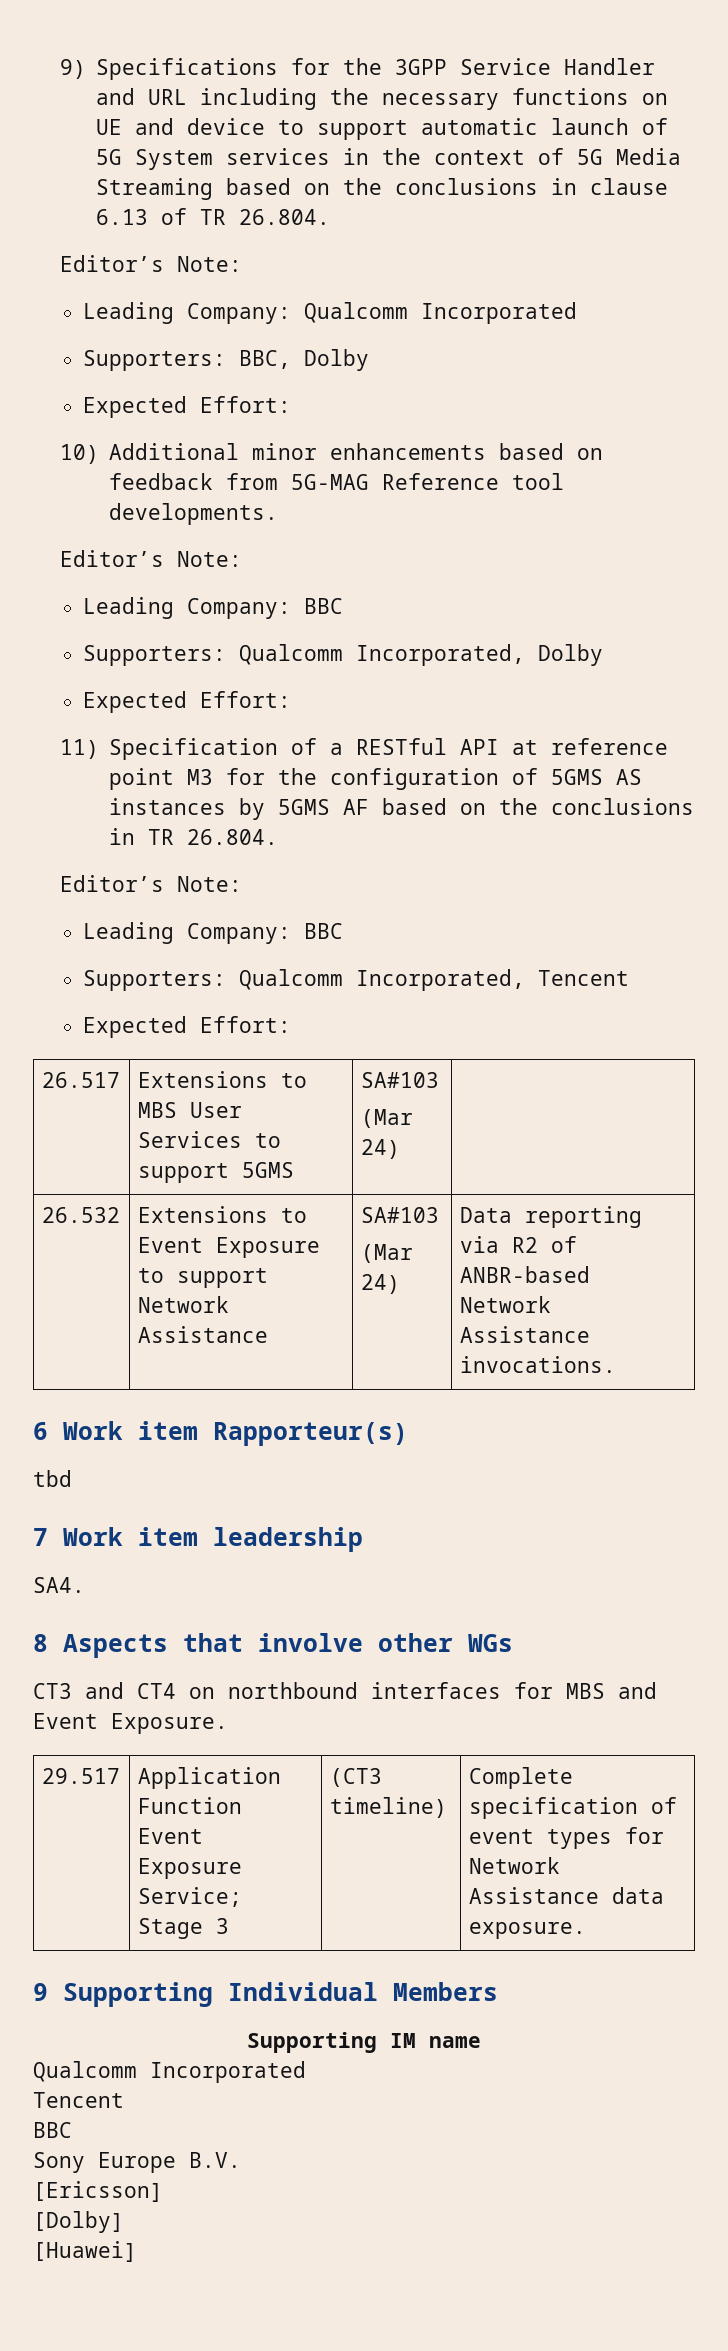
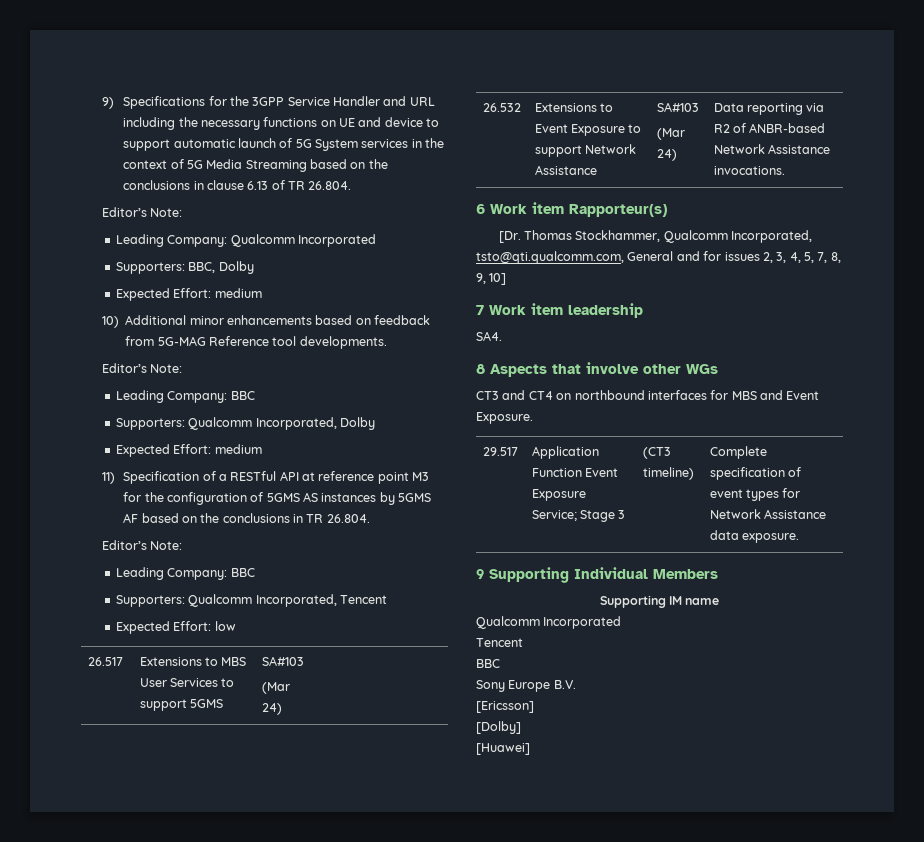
  Supporters: BBC, Dolby
- Expected Effort:
+ Expected Effort: medium
  Supporters: Qualcomm Incorporated, Dolby
- Expected Effort:
+ Expected Effort: medium
  Supporters: Qualcomm Incorporated, Tencent
- Expected Effort:
+ Expected Effort: low
- tbd
+ [Dr. Thomas Stockhammer, Qualcomm Incorporated, tsto@qti.qualcomm.com, General and for issues 2, 3, 4, 5, 7, 8, 9, 10]

